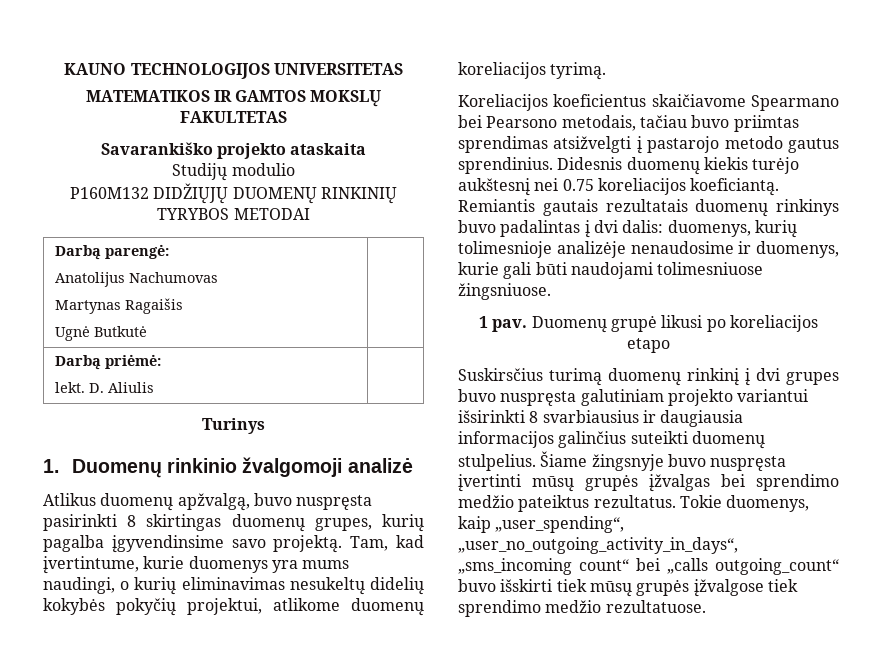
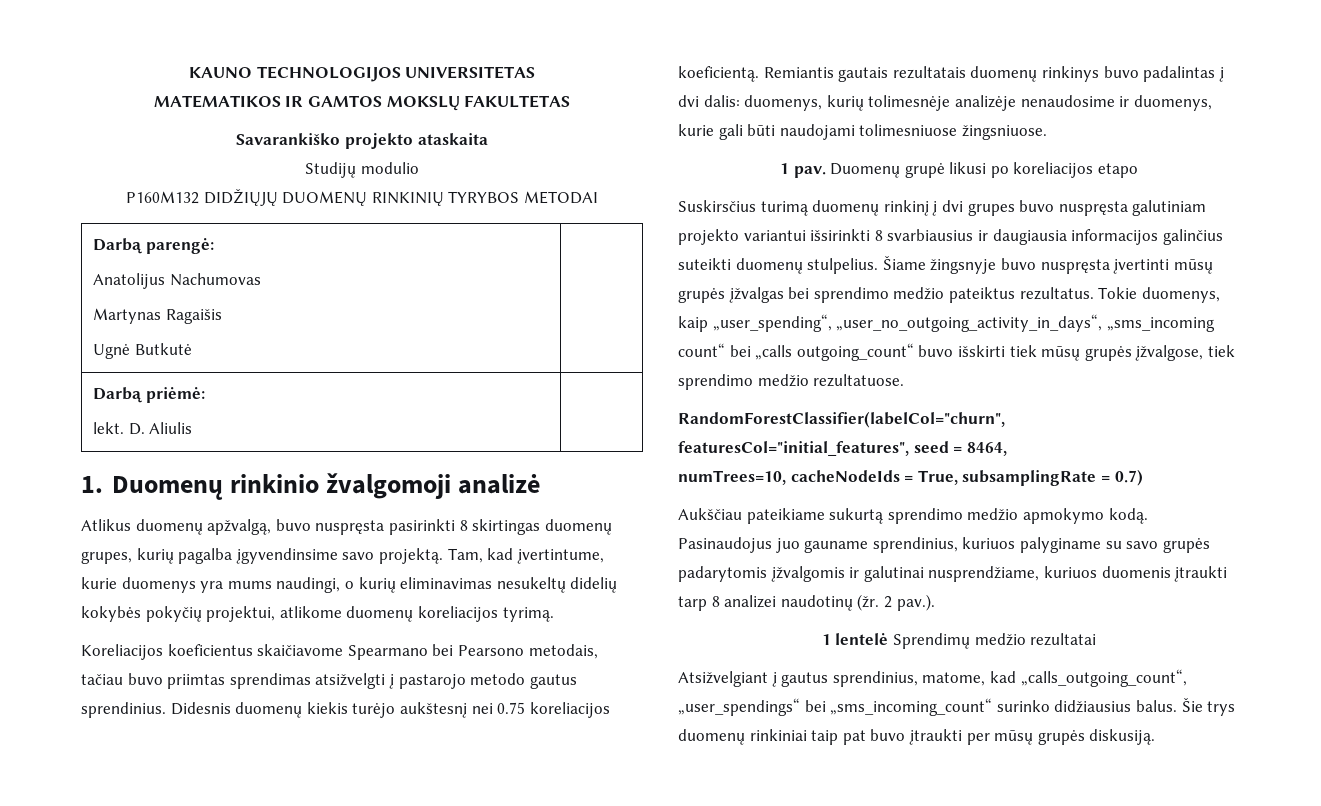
- Turinys
- Didesnis duomenų kiekis turėjo aukštesnį nei 0.75 koreliacijos koeficiantą.
+ Didesnis duomenų kiekis turėjo aukštesnį nei 0.75 koreliacijos koeficientą.
- Remiantis gautais rezultatais duomenų rinkinys buvo padalintas į dvi dalis: duomenys, kurių tolimesnioje analizėje nenaudosime ir duomenys, kurie gali būti naudojami tolimesniuose žingsniuose.
+ Remiantis gautais rezultatais duomenų rinkinys buvo padalintas į dvi dalis: duomenys, kurių tolimesnėje analizėje nenaudosime ir duomenys, kurie gali būti naudojami tolimesniuose žingsniuose.
- Tokie duomenys, kaip „user_spending“, „user_no_outgoing_activity_in_days“, „sms_incoming count“ bei „calls outgoing_count“ buvo išskirti tiek mūsų grupės įžvalgose tiek sprendimo medžio rezultatuose.
+ Tokie duomenys, kaip „user_spending“, „user_no_outgoing_activity_in_days“, „sms_incoming count“ bei „calls outgoing_count“ buvo išskirti tiek mūsų grupės įžvalgose, tiek sprendimo medžio rezultatuose.
+ RandomForestClassifier(labelCol="churn", featuresCol="initial_features", seed = 8464,
+ numTrees=10, cacheNodeIds = True, subsamplingRate = 0.7)
+ Aukščiau pateikiame sukurtą sprendimo medžio apmokymo kodą. Pasinaudojus juo gauname sprendinius, kuriuos palyginame su savo grupės padarytomis įžvalgomis ir galutinai nusprendžiame, kuriuos duomenis įtraukti tarp 8 analizei naudotinų (žr. 2 pav.).
+ 1 lentelė Sprendimų medžio rezultatai
+ Atsižvelgiant į gautus sprendinius, matome, kad „calls_outgoing_count“, „user_spendings“ bei „sms_incoming_count“ surinko didžiausius balus. Šie trys duomenų rinkiniai taip pat buvo įtraukti per mūsų grupės diskusiją.

